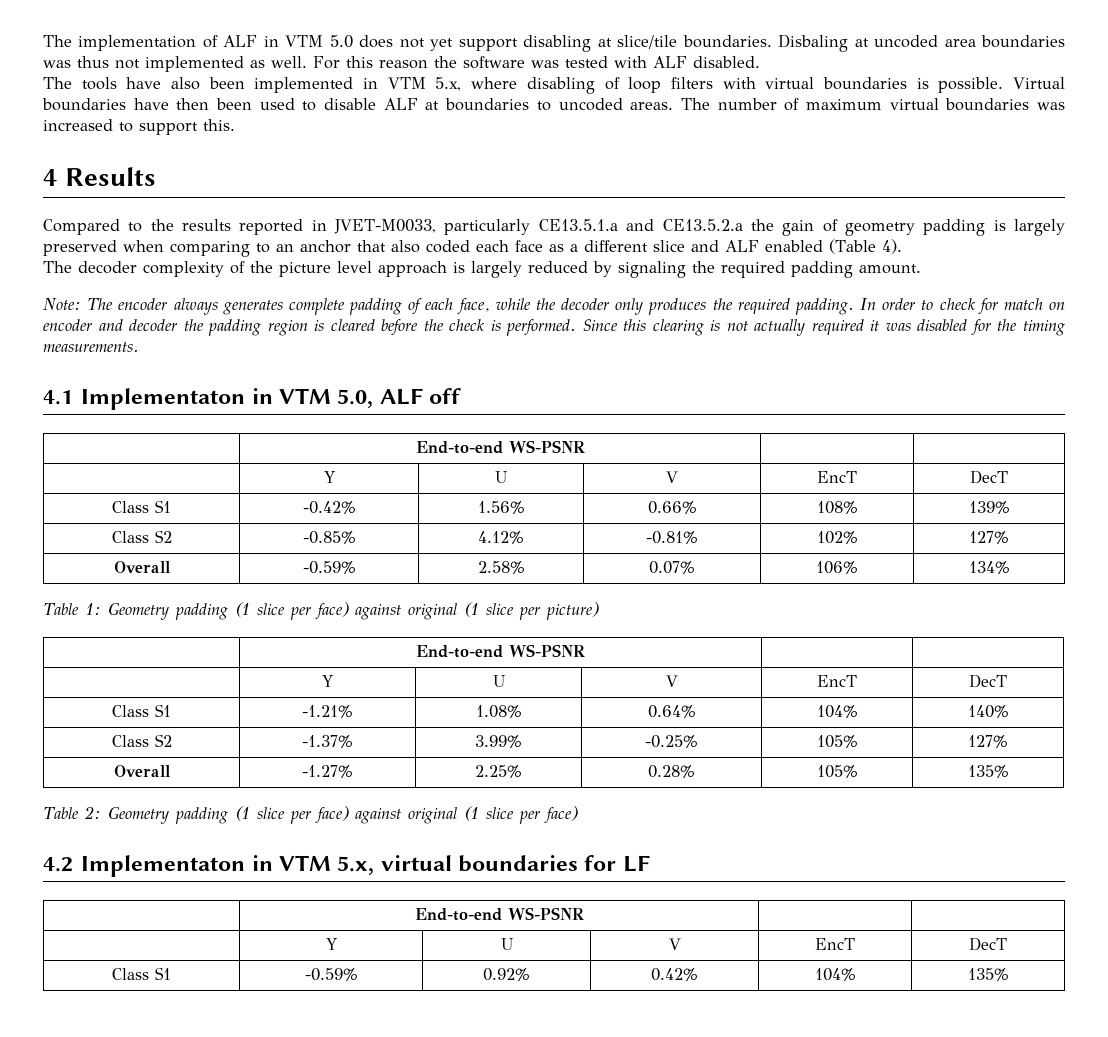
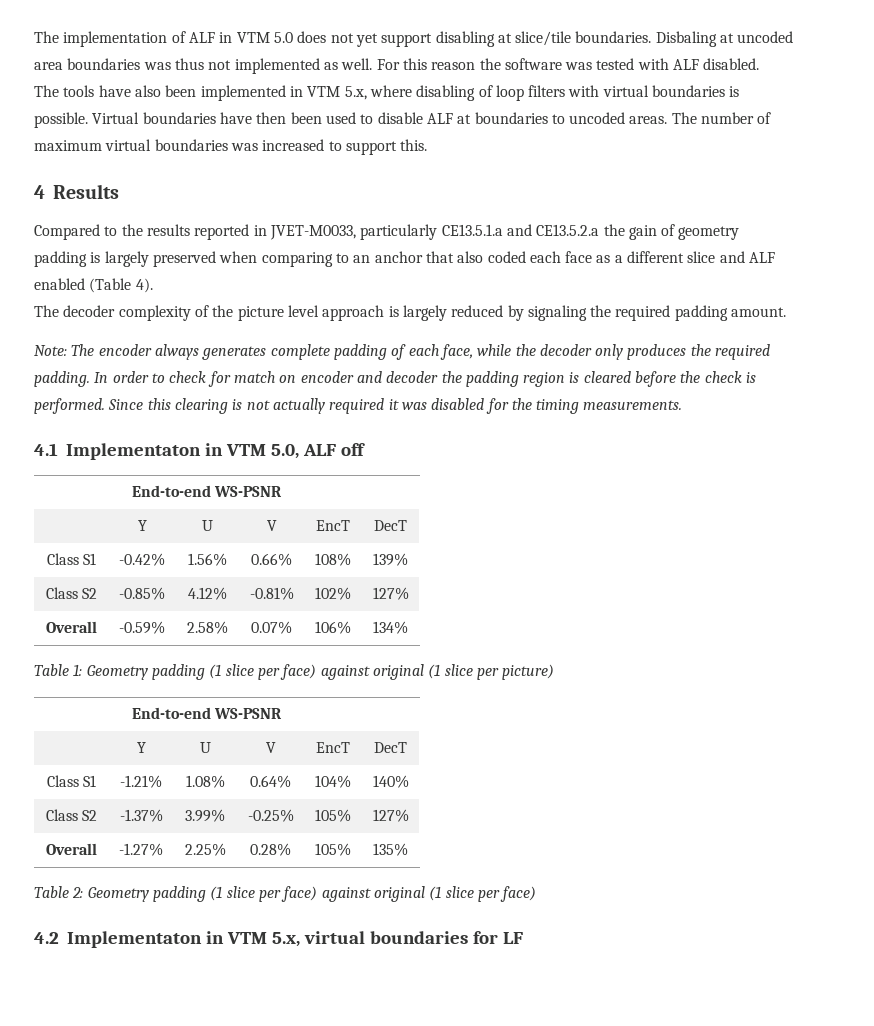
  4.2 Implementaton in VTM 5.x, virtual boundaries for LF
- | End-to-end WS-PSNR | |
- | Y | U | V | EncT | DecT
- Class S1 | -0.59% | 0.92% | 0.42% | 104% | 135%

